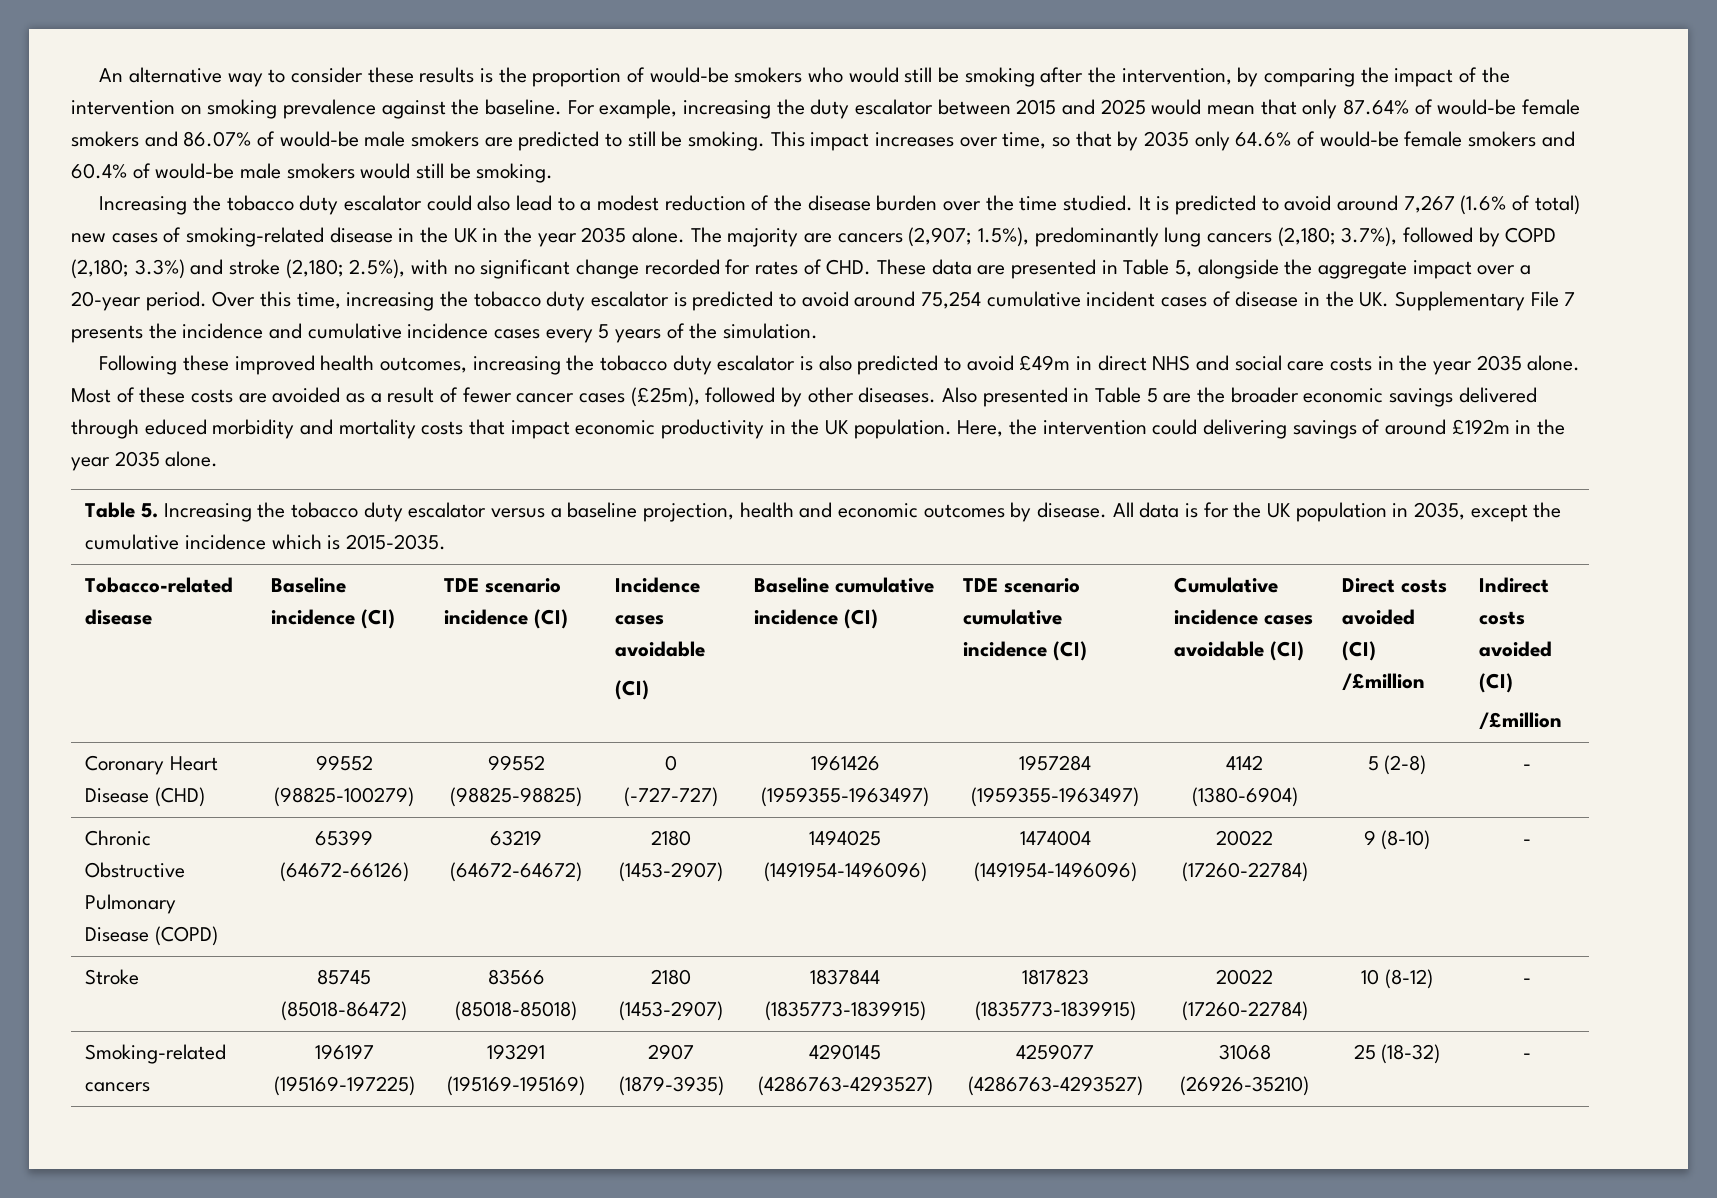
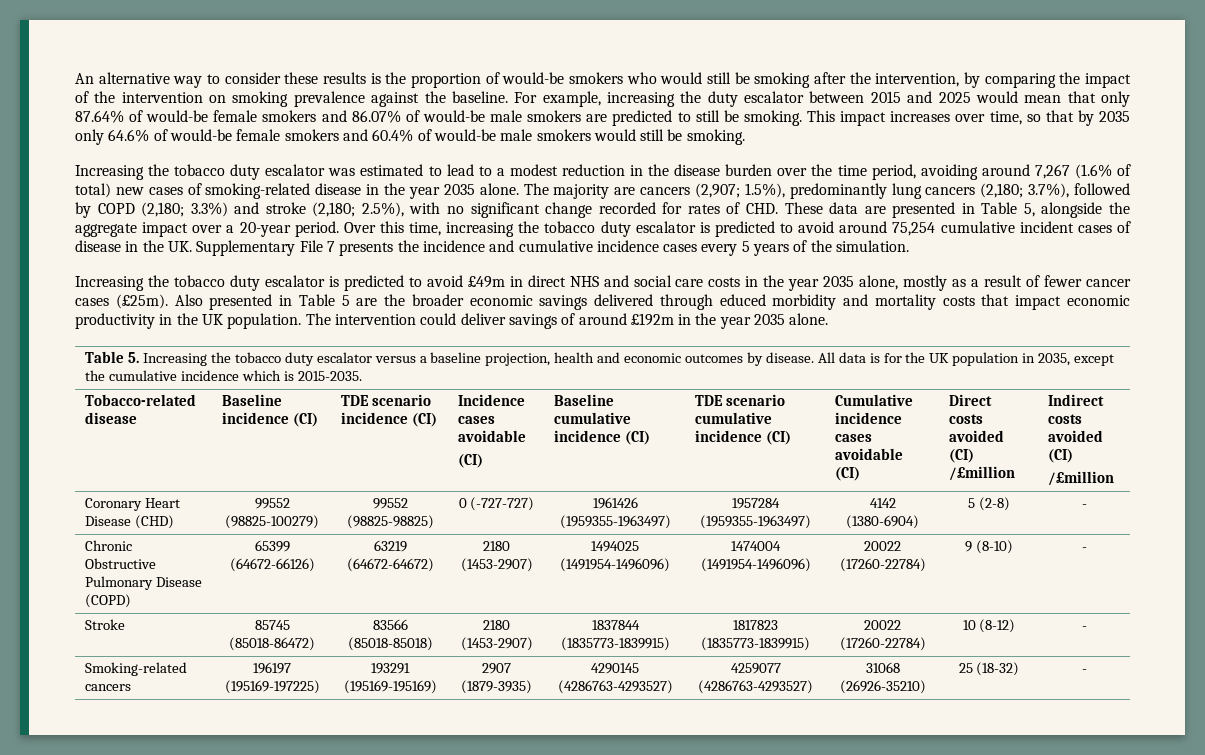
- Increasing the tobacco duty escalator could also lead to a modest reduction of the disease burden over the time studied. It is predicted to avoid around 7,267 (1.6% of total) new cases of smoking-related disease in the UK in the year 2035 alone.
+ Increasing the tobacco duty escalator was estimated to lead to a modest reduction in the disease burden over the time period, avoiding around 7,267 (1.6% of total) new cases of smoking-related disease in the year 2035 alone.
- Following these improved health outcomes, increasing the tobacco duty escalator is also predicted to avoid £49m in direct NHS and social care costs in the year 2035 alone. Most of these costs are avoided as a result of fewer cancer cases (£25m), followed by other diseases.
+ Increasing the tobacco duty escalator is predicted to avoid £49m in direct NHS and social care costs in the year 2035 alone, mostly as a result of fewer cancer cases (£25m).
- Here, the intervention could delivering savings of around £192m in the year 2035 alone.
+ The intervention could deliver savings of around £192m in the year 2035 alone.

